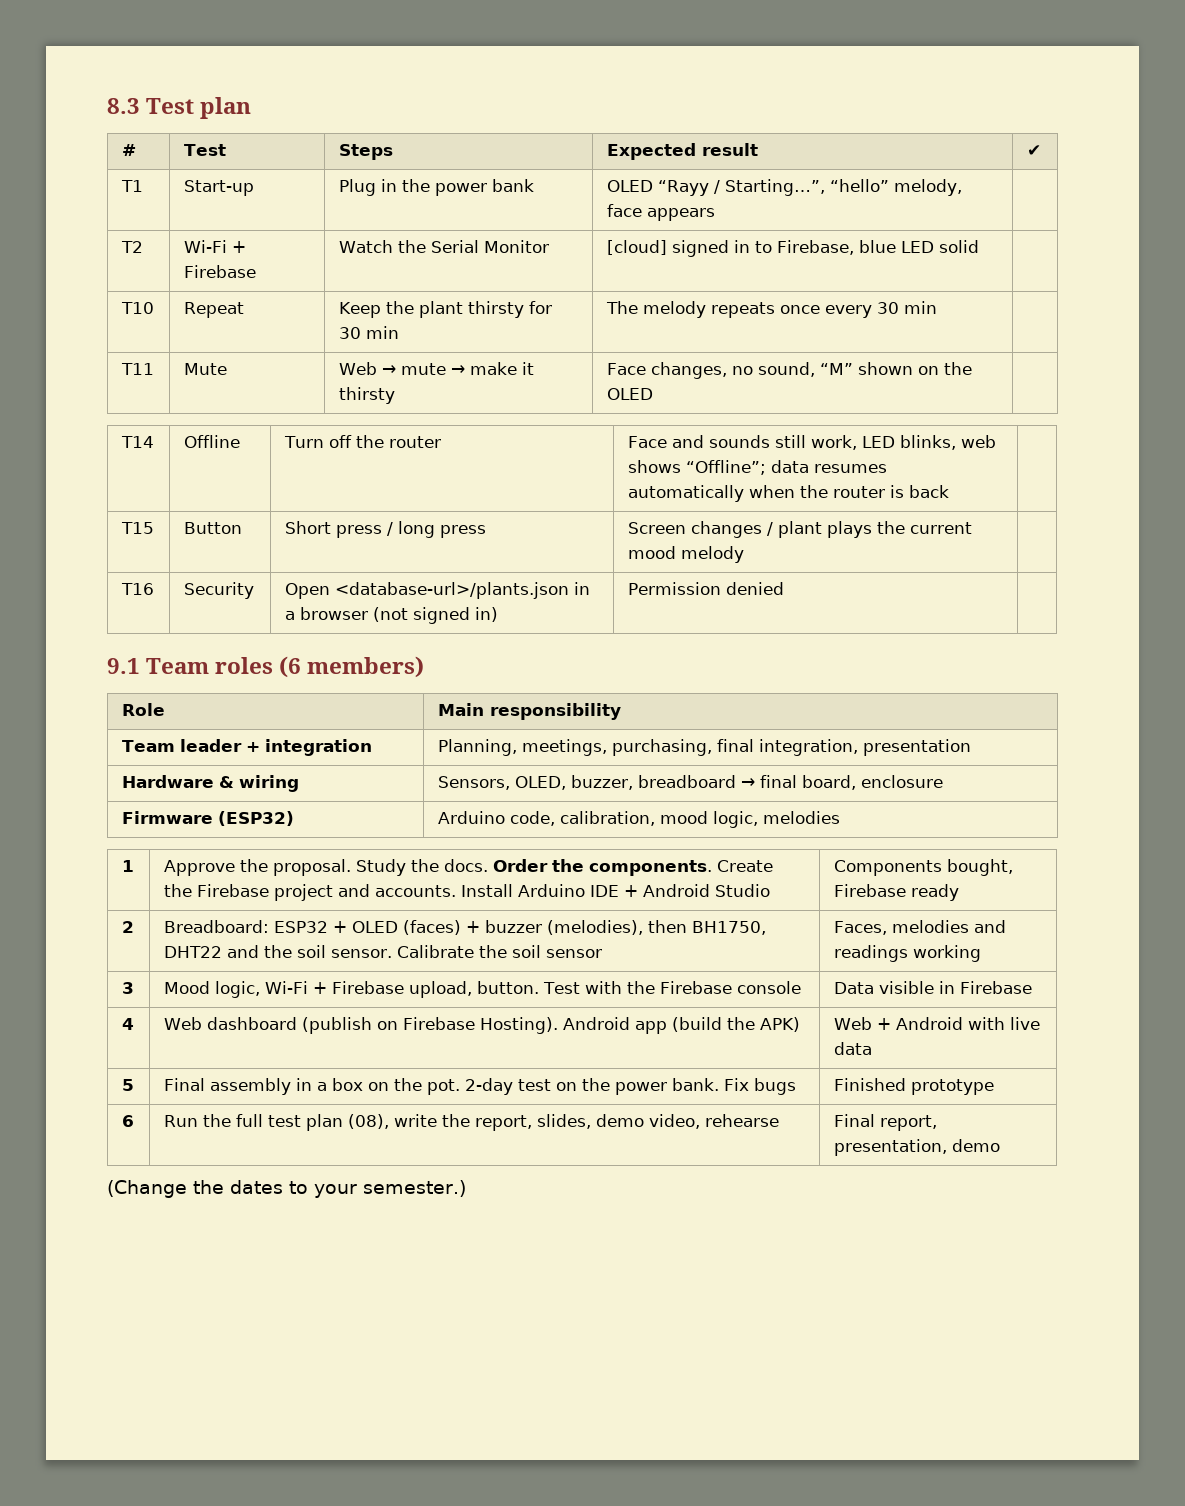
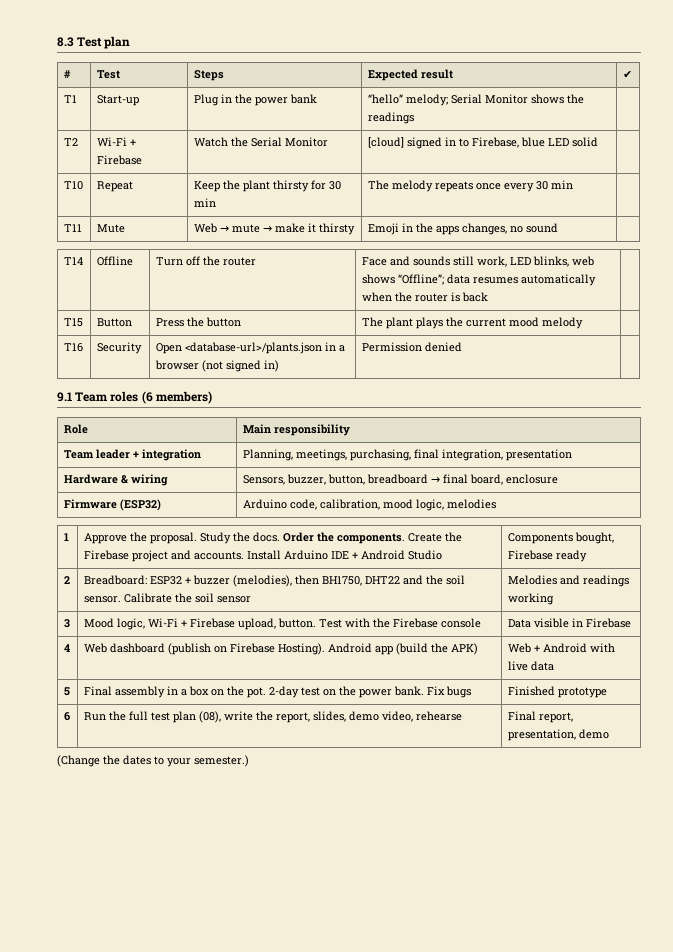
- T1 | Start-up | Plug in the power bank | OLED “Rayy / Starting…”, “hello” melody, face appears |
+ T1 | Start-up | Plug in the power bank | “hello” melody; Serial Monitor shows the readings |
- T11 | Mute | Web → mute → make it thirsty | Face changes, no sound, “M” shown on the OLED |
+ T11 | Mute | Web → mute → make it thirsty | Emoji in the apps changes, no sound |
- T15 | Button | Short press / long press | Screen changes / plant plays the current mood melody |
+ T15 | Button | Press the button | The plant plays the current mood melody |
- Hardware & wiring | Sensors, OLED, buzzer, breadboard → final board, enclosure
+ Hardware & wiring | Sensors, buzzer, button, breadboard → final board, enclosure
- 2 | Breadboard: ESP32 + OLED (faces) + buzzer (melodies), then BH1750, DHT22 and the soil sensor. Calibrate the soil sensor | Faces, melodies and readings working
+ 2 | Breadboard: ESP32 + buzzer (melodies), then BH1750, DHT22 and the soil sensor. Calibrate the soil sensor | Melodies and readings working

